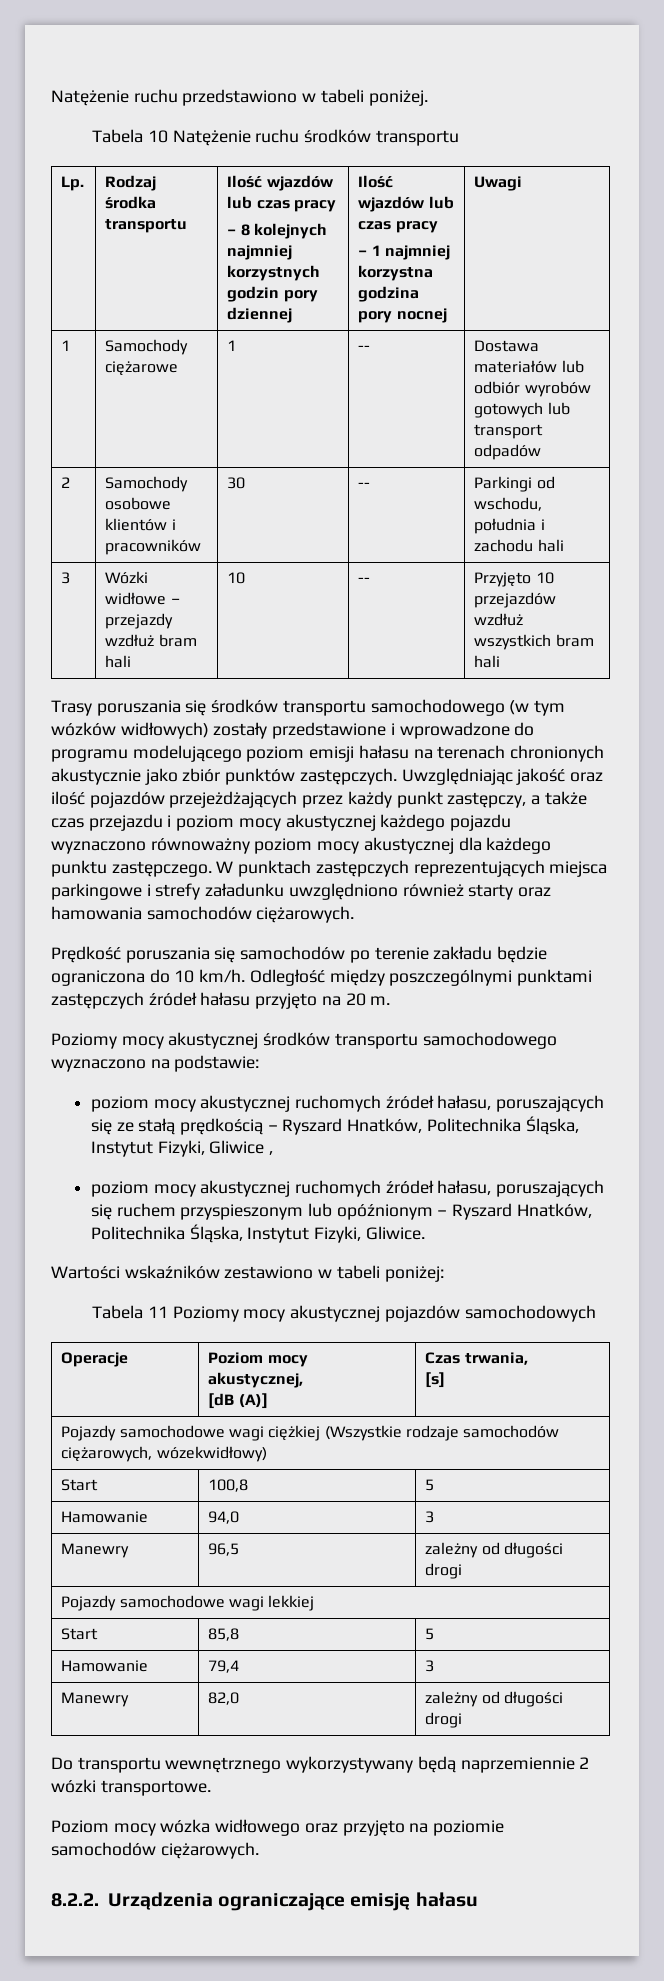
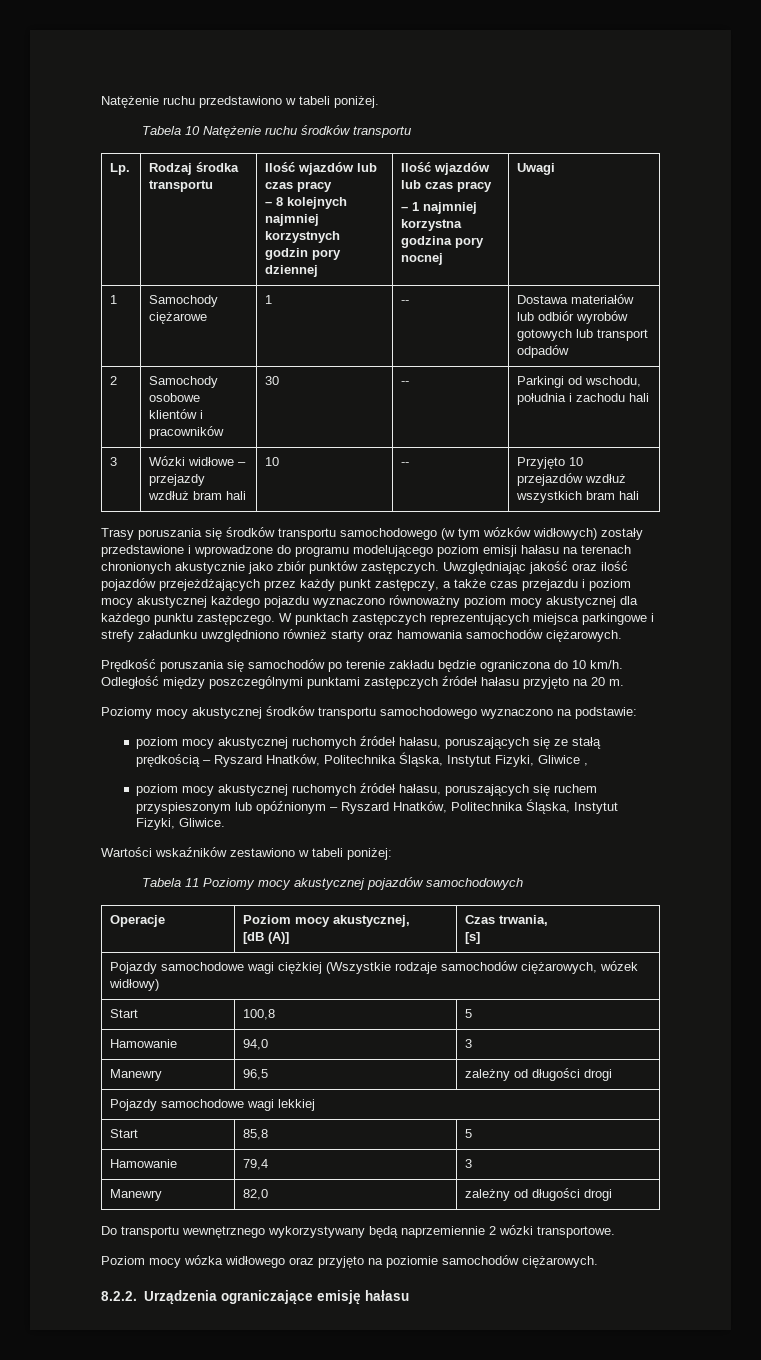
- Pojazdy samochodowe wagi ciężkiej (Wszystkie rodzaje samochodów ciężarowych, wózekwidłowy)
+ Pojazdy samochodowe wagi ciężkiej (Wszystkie rodzaje samochodów ciężarowych, wózek widłowy)

